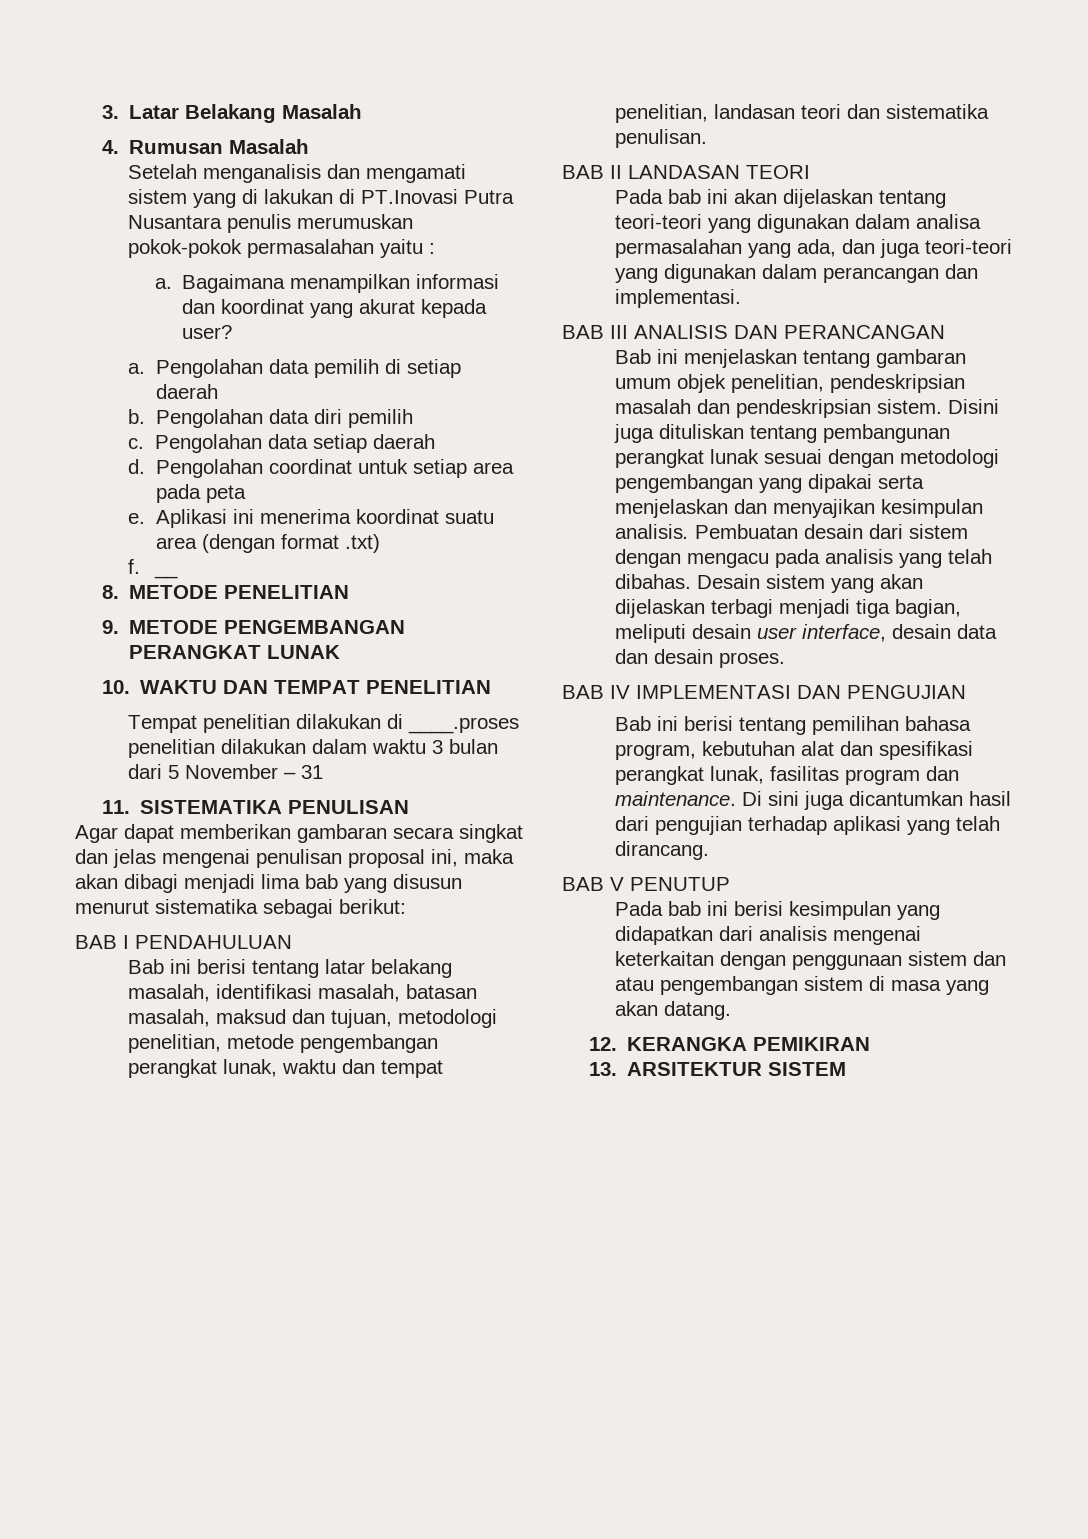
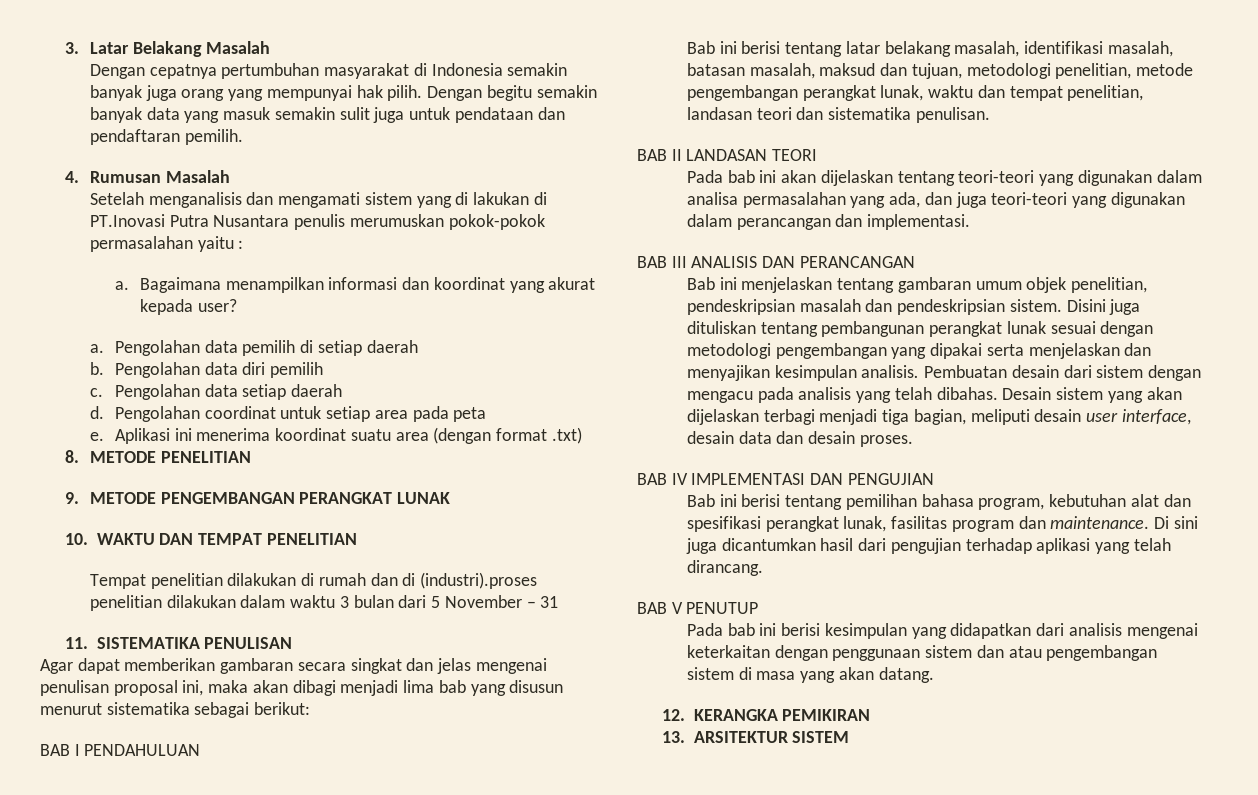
+ Dengan cepatnya pertumbuhan masyarakat di Indonesia semakin banyak juga orang yang mempunyai hak pilih. Dengan begitu semakin banyak data yang masuk semakin sulit juga untuk pendataan dan pendaftaran pemilih.
- f. __
- Tempat penelitian dilakukan di ____.proses penelitian dilakukan dalam waktu 3 bulan dari 5 November – 31
+ Tempat penelitian dilakukan di rumah dan di (industri).proses penelitian dilakukan dalam waktu 3 bulan dari 5 November – 31

